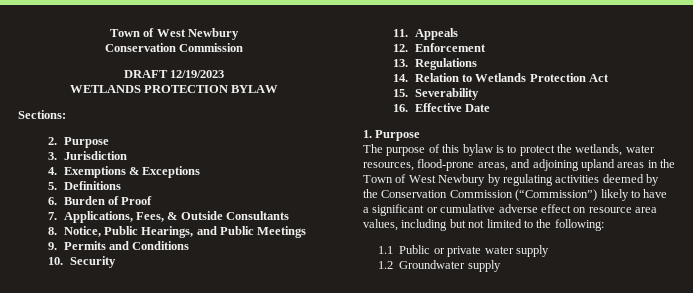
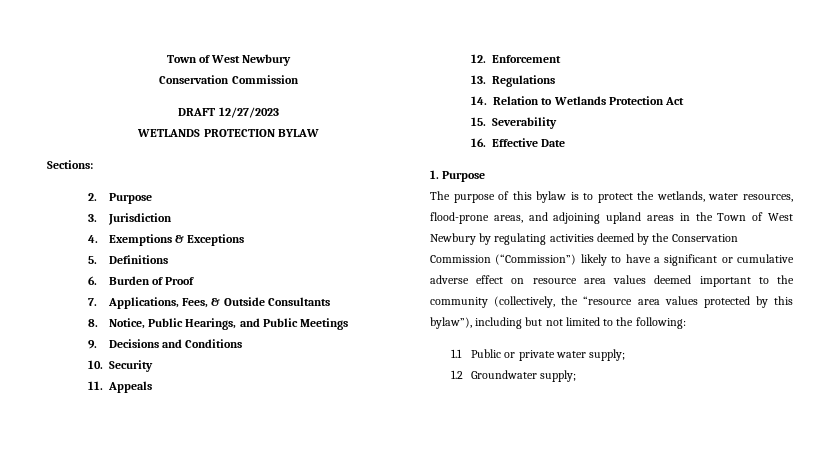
- DRAFT 12/19/2023
+ DRAFT 12/27/2023
- 9. Permits and Conditions
+ 9. Decisions and Conditions
- The purpose of this bylaw is to protect the wetlands, water resources, flood-prone areas, and adjoining upland areas in the Town of West Newbury by regulating activities deemed by the Conservation Commission (“Commission”) likely to have a significant or cumulative adverse effect on resource area values, including but not limited to the following:
+ The purpose of this bylaw is to protect the wetlands, water resources, flood-prone areas, and adjoining upland areas in the Town of West Newbury by regulating activities deemed by the Conservation Commission (“Commission”) likely to have a significant or cumulative adverse effect on resource area values deemed important to the community (collectively, the “resource area values protected by this bylaw”), including but not limited to the following:
- 1.1 Public or private water supply
+ 1.1 Public or private water supply;
- 1.2 Groundwater supply
+ 1.2 Groundwater supply;

